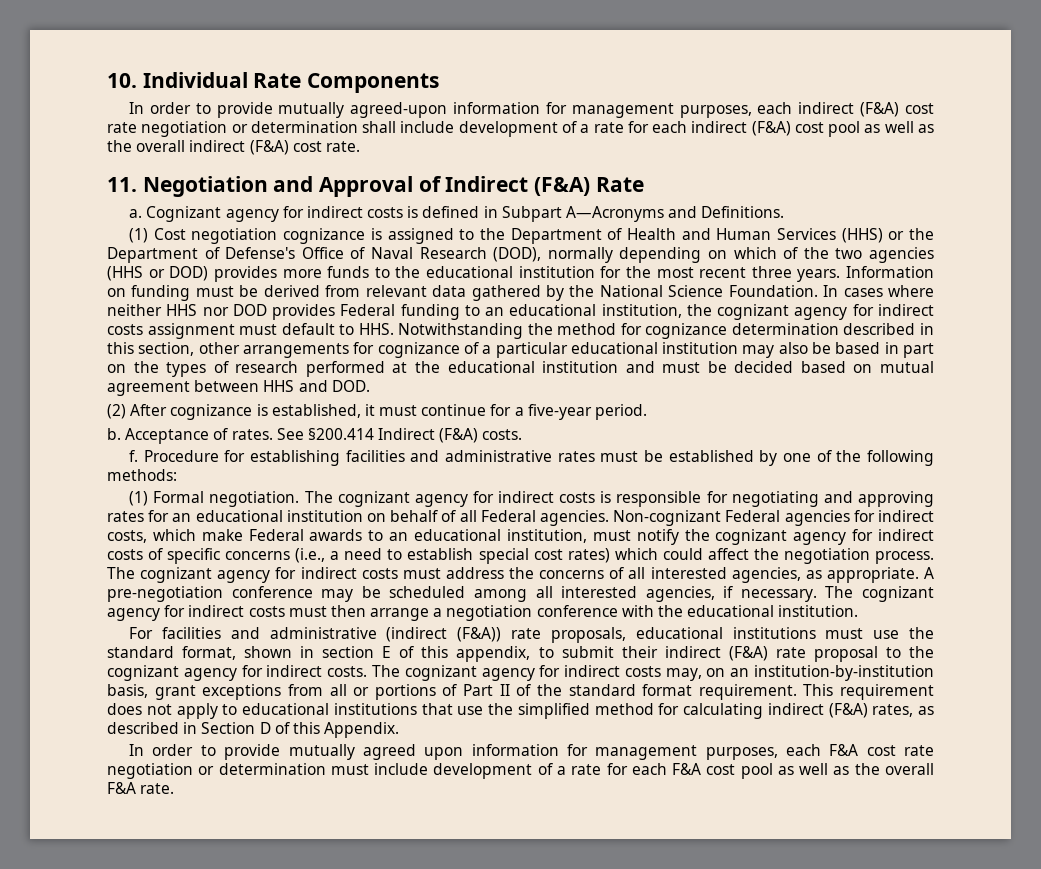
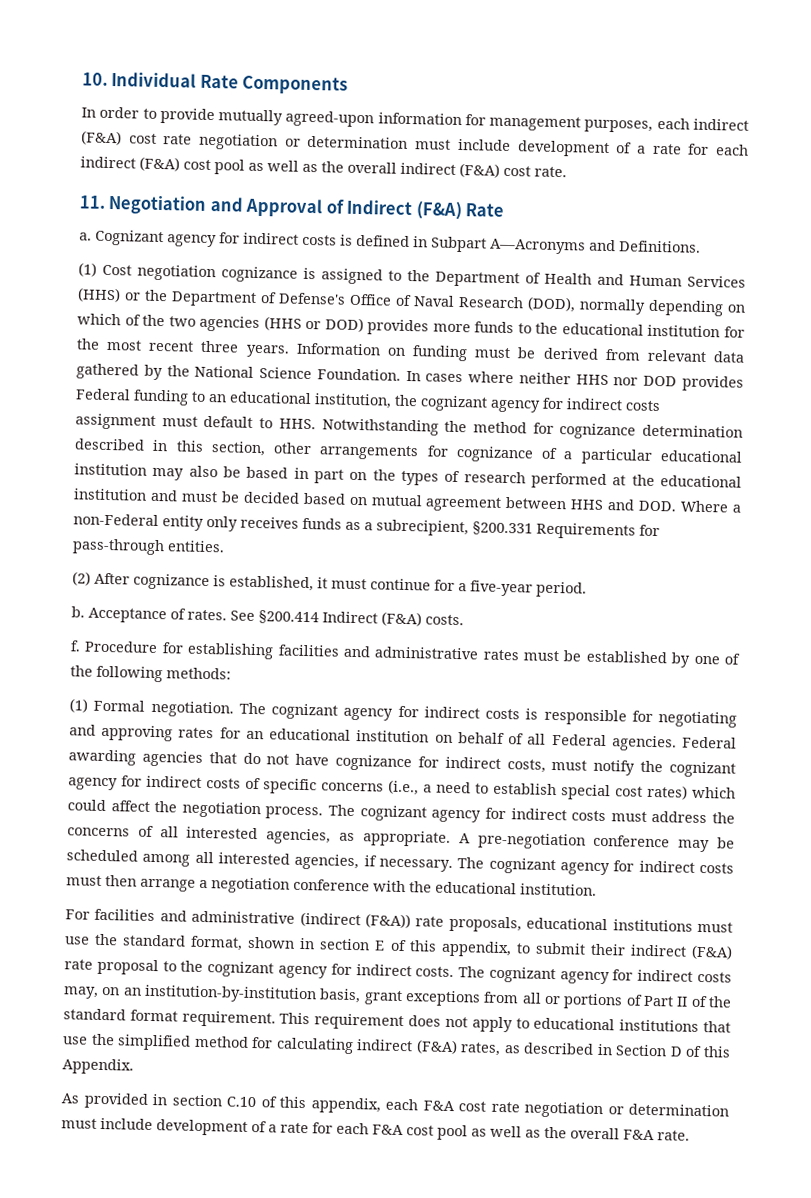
- In order to provide mutually agreed-upon information for management purposes, each indirect (F&A) cost rate negotiation or determination shall include development of a rate for each indirect (F&A) cost pool as well as the overall indirect (F&A) cost rate.
+ In order to provide mutually agreed-upon information for management purposes, each indirect (F&A) cost rate negotiation or determination must include development of a rate for each indirect (F&A) cost pool as well as the overall indirect (F&A) cost rate.
- In cases where neither HHS nor DOD provides Federal funding to an educational institution, the cognizant agency for indirect costs assignment must default to HHS. Notwithstanding the method for cognizance determination described in this section, other arrangements for cognizance of a particular educational institution may also be based in part on the types of research performed at the educational institution and must be decided based on mutual agreement between HHS and DOD.
+ In cases where neither HHS nor DOD provides Federal funding to an educational institution, the cognizant agency for indirect costs assignment must default to HHS. Notwithstanding the method for cognizance determination described in this section, other arrangements for cognizance of a particular educational institution may also be based in part on the types of research performed at the educational institution and must be decided based on mutual agreement between HHS and DOD. Where a non-Federal entity only receives funds as a subrecipient, §200.331 Requirements for pass-through entities.
- Non-cognizant Federal agencies for indirect costs, which make Federal awards to an educational institution, must notify the cognizant agency for indirect costs of specific concerns (i.e., a need to establish special cost rates) which could affect the negotiation process.
+ Federal awarding agencies that do not have cognizance for indirect costs, must notify the cognizant agency for indirect costs of specific concerns (i.e., a need to establish special cost rates) which could affect the negotiation process.
- In order to provide mutually agreed upon information for management purposes, each F&A cost rate negotiation or determination must include development of a rate for each F&A cost pool as well as the overall F&A rate.
+ As provided in section C.10 of this appendix, each F&A cost rate negotiation or determination must include development of a rate for each F&A cost pool as well as the overall F&A rate.

